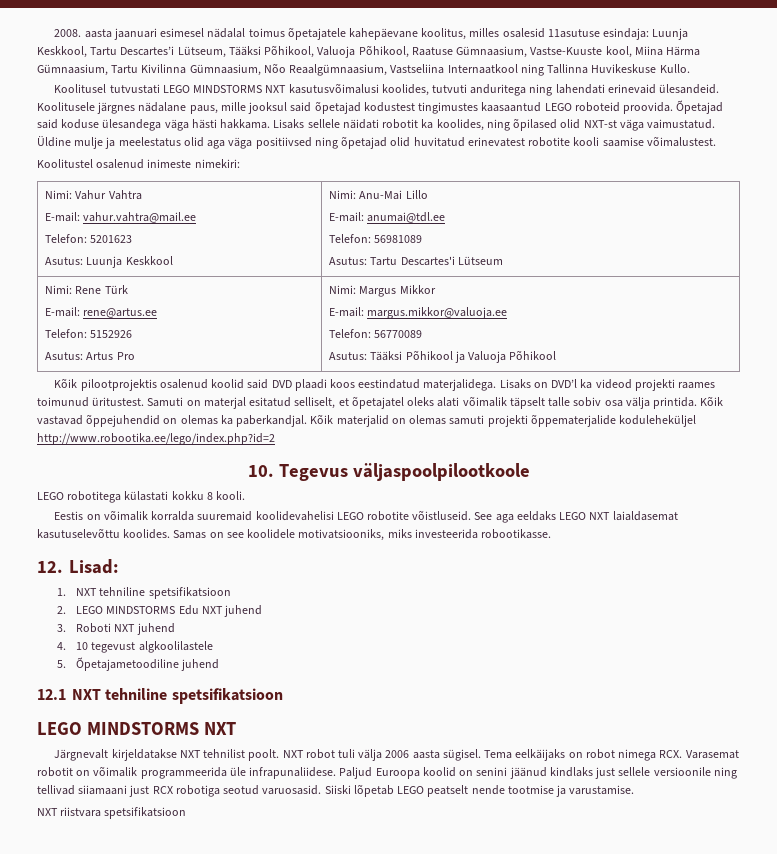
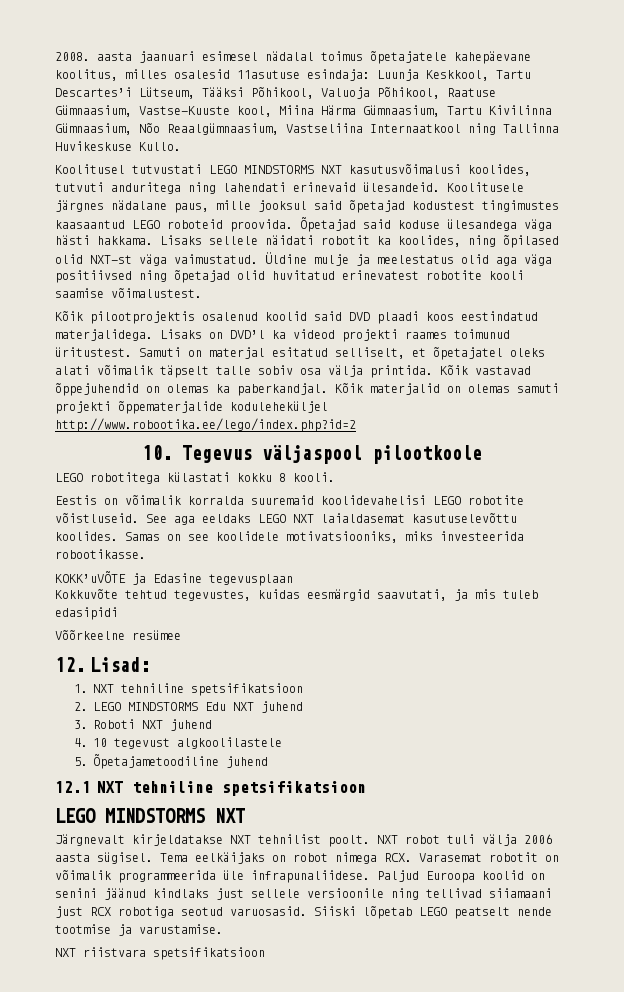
- Koolitustel osalenud inimeste nimekiri:
- Nimi: Vahur Vahtra
- E-mail: vahur.vahtra@mail.ee
- Telefon: 5201623
- Asutus: Luunja Keskkool | Nimi: Anu-Mai Lillo
- E-mail: anumai@tdl.ee
- Telefon: 56981089
- Asutus: Tartu Descartes'i Lütseum
- Nimi: Rene Türk
- E-mail: rene@artus.ee
- Telefon: 5152926
- Asutus: Artus Pro | Nimi: Margus Mikkor
- E-mail: margus.mikkor@valuoja.ee
- Telefon: 56770089
- Asutus: Tääksi Põhikool ja Valuoja Põhikool
- 10. Tegevus väljaspoolpilootkoole
+ 10. Tegevus väljaspool pilootkoole
+ KOKK’uVÕTE ja Edasine tegevusplaan
+ Kokkuvõte tehtud tegevustes, kuidas eesmärgid saavutati, ja mis tuleb edasipidi
+ Võõrkeelne resümee

